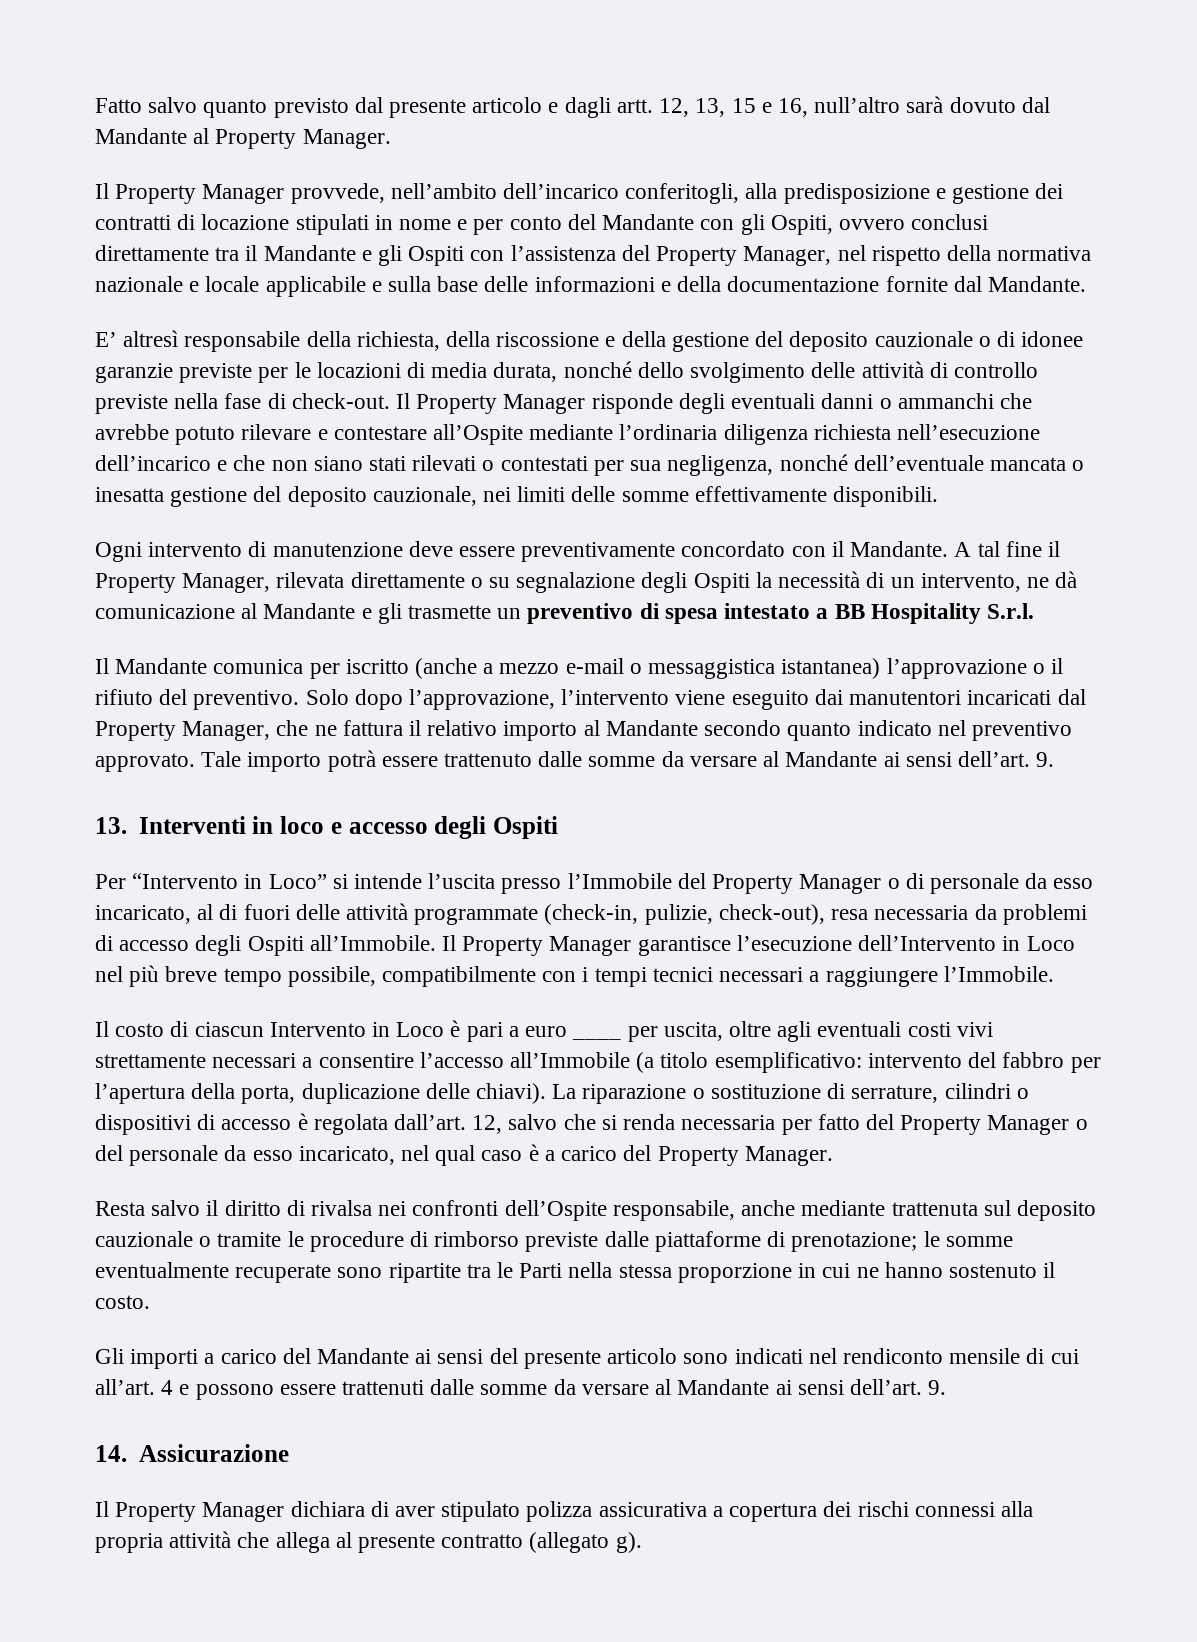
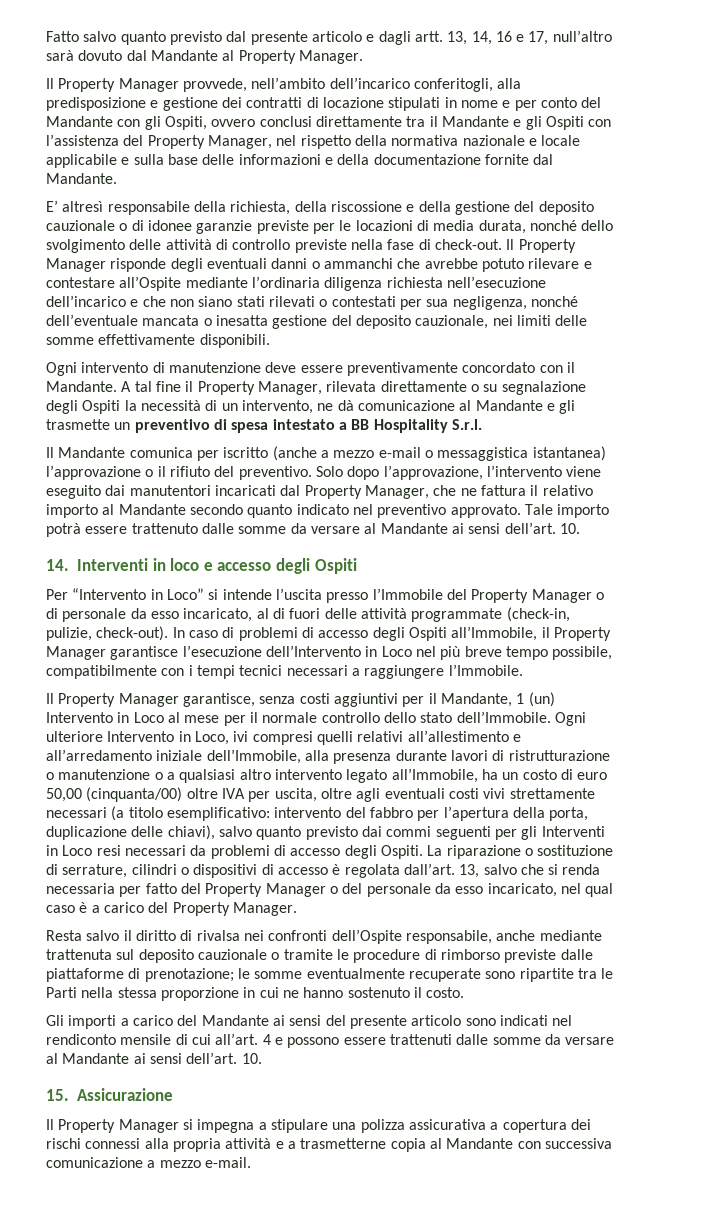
- 12, 13, 15 e 16, null’altro sarà dovuto dal Mandante al Property Manager.
+ 13, 14, 16 e 17, null’altro sarà dovuto dal Mandante al Property Manager.
- Tale importo potrà essere trattenuto dalle somme da versare al Mandante ai sensi dell’art. 9.
- 13. Interventi in loco e accesso degli Ospiti
+ Tale importo potrà essere trattenuto dalle somme da versare al Mandante ai sensi dell’art. 10.
+ 14. Interventi in loco e accesso degli Ospiti
- Per “Intervento in Loco” si intende l’uscita presso l’Immobile del Property Manager o di personale da esso incaricato, al di fuori delle attività programmate (check-in, pulizie, check-out), resa necessaria da problemi di accesso degli Ospiti all’Immobile. Il Property Manager garantisce l’esecuzione dell’Intervento in Loco nel più breve tempo possibile, compatibilmente con i tempi tecnici necessari a raggiungere l’Immobile.
+ Per “Intervento in Loco” si intende l’uscita presso l’Immobile del Property Manager o di personale da esso incaricato, al di fuori delle attività programmate (check-in, pulizie, check-out). In caso di problemi di accesso degli Ospiti all’Immobile, il Property Manager garantisce l’esecuzione dell’Intervento in Loco nel più breve tempo possibile, compatibilmente con i tempi tecnici necessari a raggiungere l’Immobile.
- Il costo di ciascun Intervento in Loco è pari a euro ____ per uscita, oltre agli eventuali costi vivi strettamente necessari a consentire l’accesso all’Immobile (a titolo esemplificativo: intervento del fabbro per l’apertura della porta, duplicazione delle chiavi).
+ Il Property Manager garantisce, senza costi aggiuntivi per il Mandante, 1 (un) Intervento in Loco al mese per il normale controllo dello stato dell’Immobile. Ogni ulteriore Intervento in Loco, ivi compresi quelli relativi all’allestimento e all’arredamento iniziale dell’Immobile, alla presenza durante lavori di ristrutturazione o manutenzione o a qualsiasi altro intervento legato all’Immobile, ha un costo di euro 50,00 (cinquanta/00) oltre IVA per uscita, oltre agli eventuali costi vivi strettamente necessari (a titolo esemplificativo: intervento del fabbro per l’apertura della porta, duplicazione delle chiavi), salvo quanto previsto dai commi seguenti per gli Interventi in Loco resi necessari da problemi di accesso degli Ospiti.
- 12, salvo che si renda necessaria per fatto del Property Manager o del personale da esso incaricato, nel qual caso è a carico del Property Manager.
+ 13, salvo che si renda necessaria per fatto del Property Manager o del personale da esso incaricato, nel qual caso è a carico del Property Manager.
- 4 e possono essere trattenuti dalle somme da versare al Mandante ai sensi dell’art. 9.
- 14. Assicurazione
+ 4 e possono essere trattenuti dalle somme da versare al Mandante ai sensi dell’art. 10.
+ 15. Assicurazione
- Il Property Manager dichiara di aver stipulato polizza assicurativa a copertura dei rischi connessi alla propria attività che allega al presente contratto (allegato g).
+ Il Property Manager si impegna a stipulare una polizza assicurativa a copertura dei rischi connessi alla propria attività e a trasmetterne copia al Mandante con successiva comunicazione a mezzo e-mail.

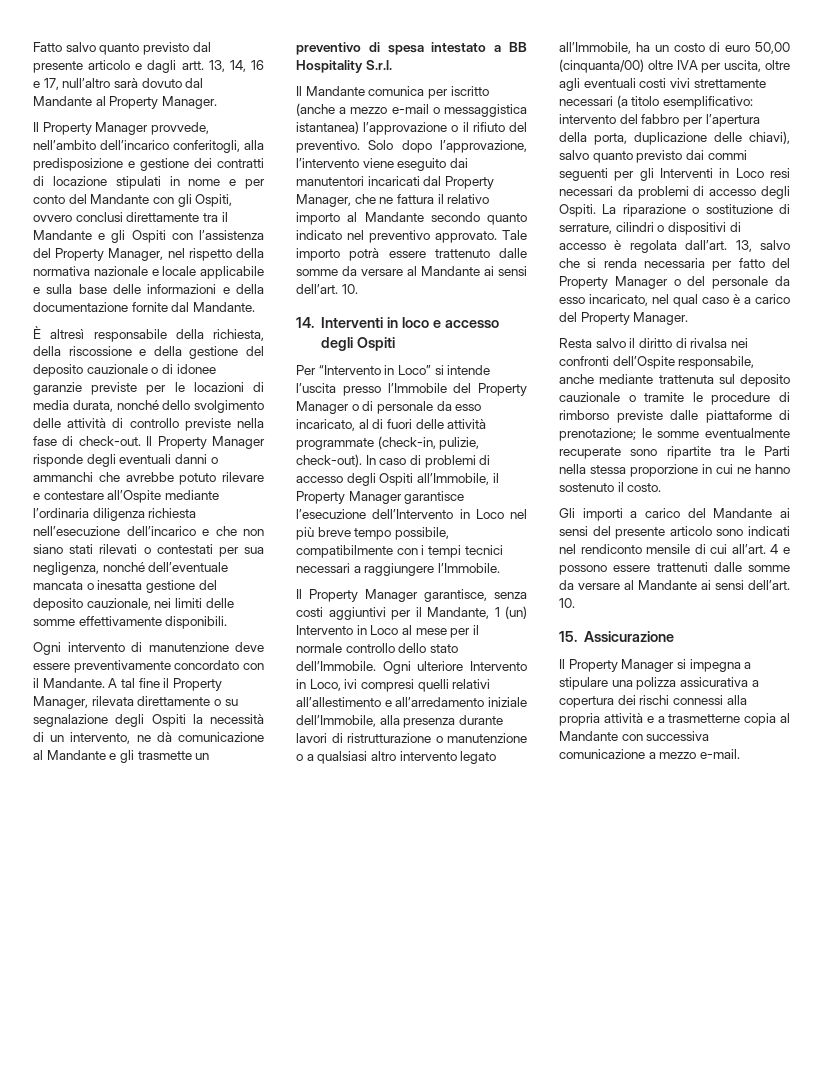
- E’ altresì responsabile della richiesta, della riscossione e della gestione del deposito cauzionale o di idonee garanzie previste per le locazioni di media durata, nonché dello svolgimento delle attività di controllo previste nella fase di check-out.
+ È altresì responsabile della richiesta, della riscossione e della gestione del deposito cauzionale o di idonee garanzie previste per le locazioni di media durata, nonché dello svolgimento delle attività di controllo previste nella fase di check-out.

